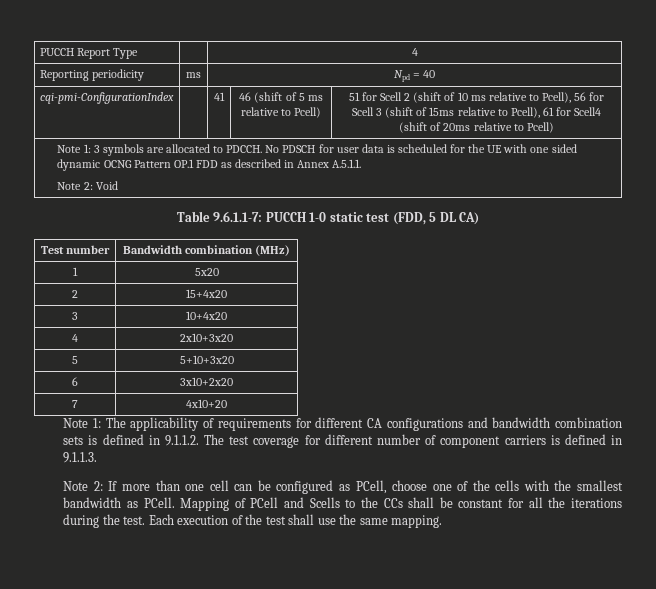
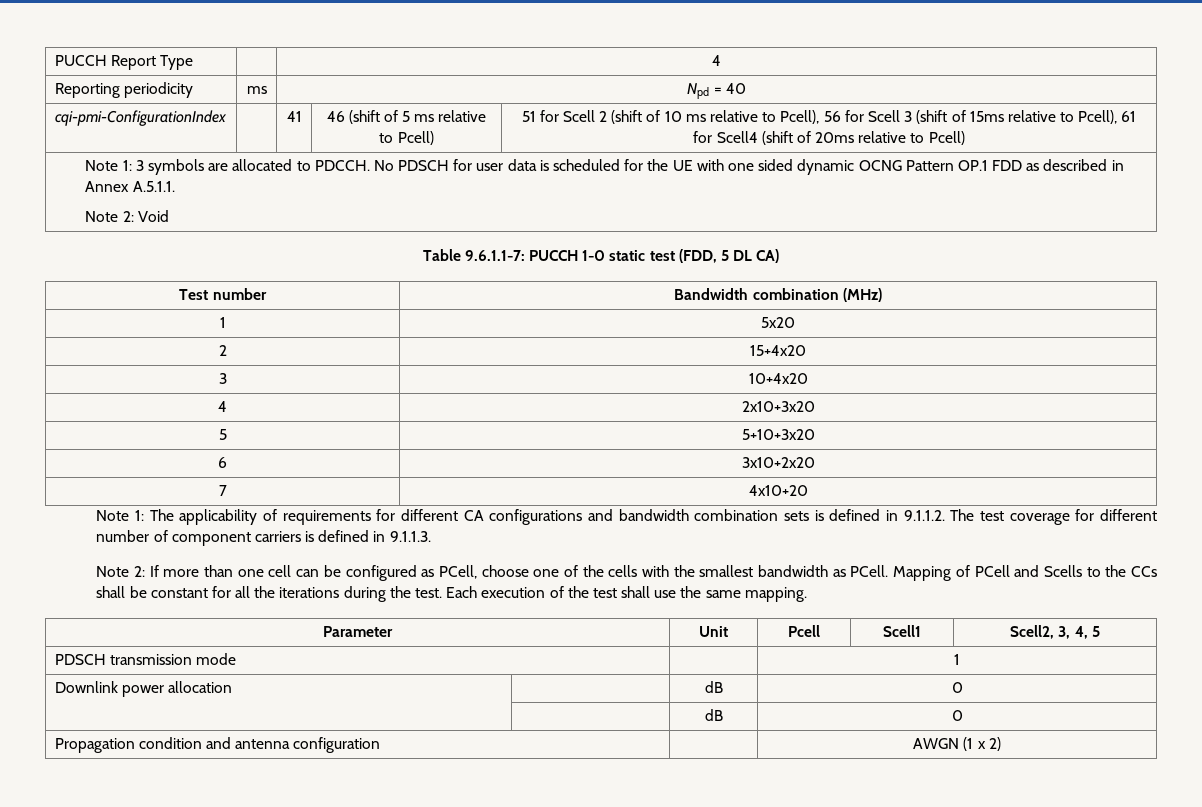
+ Parameter | Unit | Pcell | Scell1 | Scell2, 3, 4, 5
+ PDSCH transmission mode | | 1
+ Downlink power allocation | | dB | 0
+ | | dB | 0
+ Propagation condition and antenna configuration | | AWGN (1 x 2)

